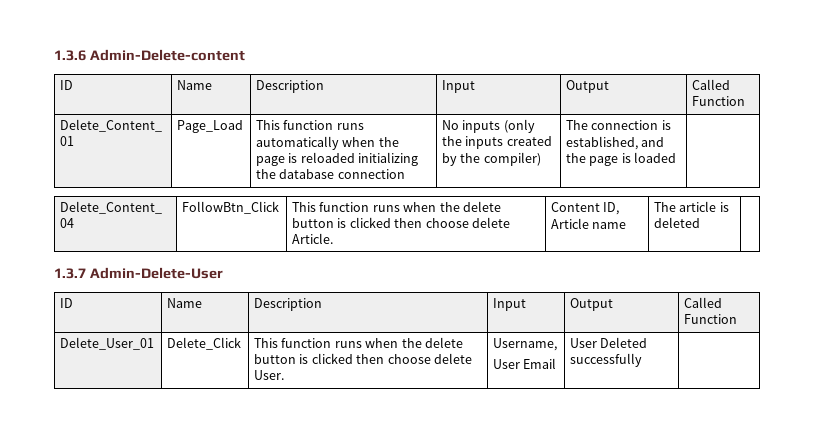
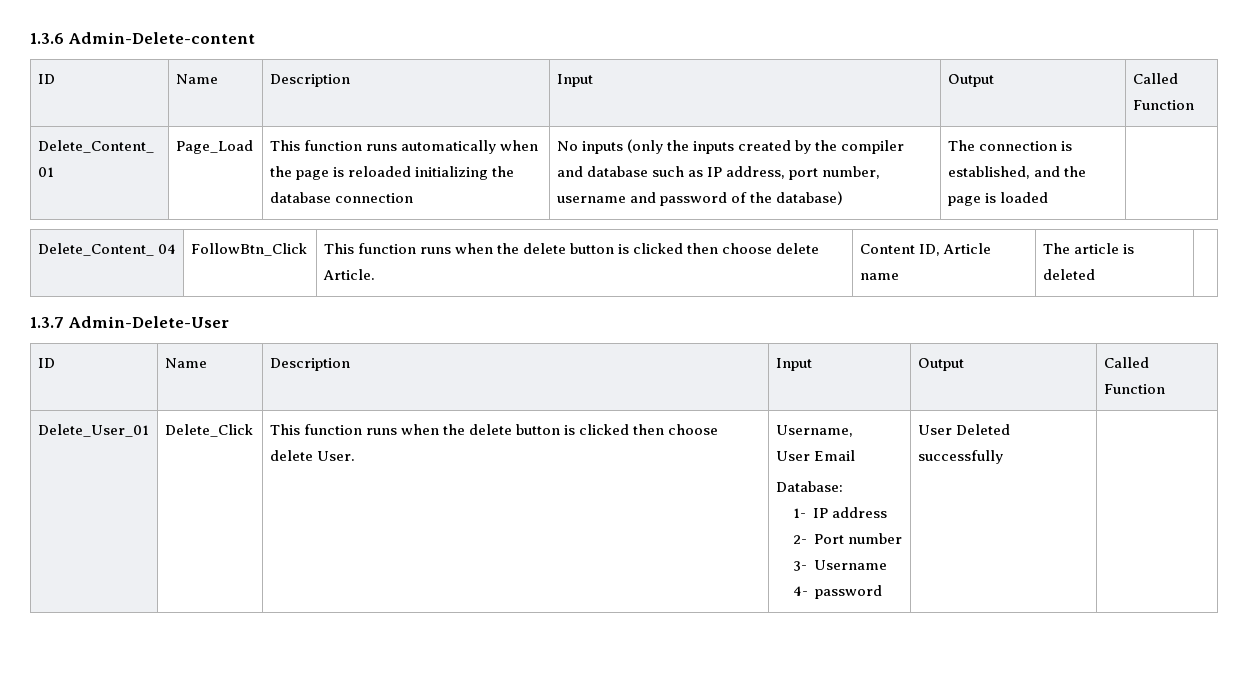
- No inputs (only the inputs created by the compiler)
+ No inputs (only the inputs created by the compiler and database such as IP address, port number, username and password of the database)
  Delete_User_01 | Delete_Click | This function runs when the delete button is clicked then choose delete User. | Username,
- User Email | User Deleted successfully |
+ User Email
+ Database:
+ 1- IP address
+ 2- Port number
+ 3- Username
+ 4- password | User Deleted successfully |

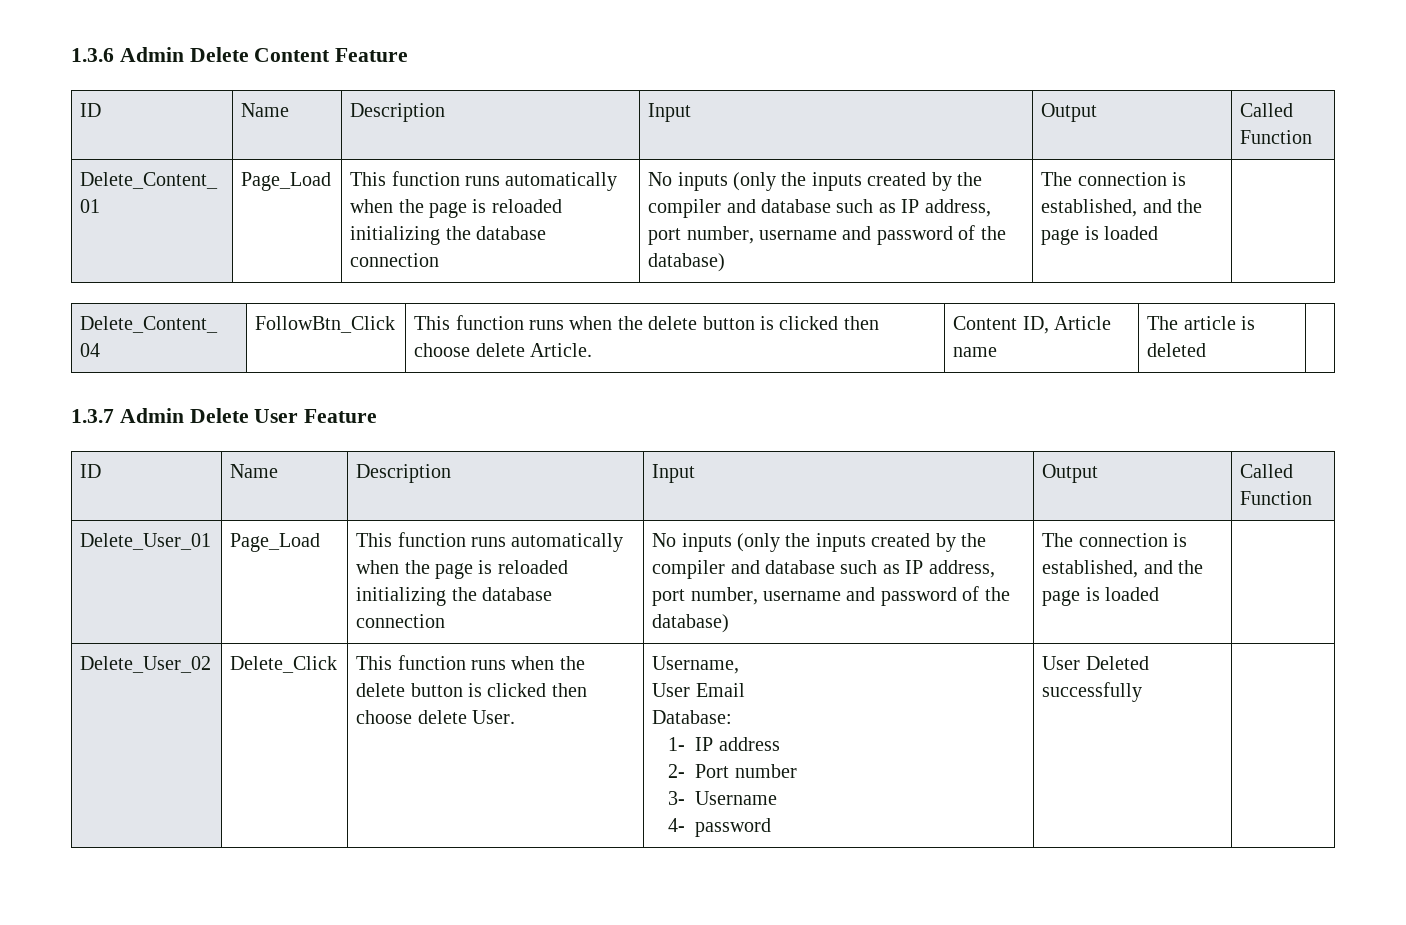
- 1.3.6 Admin-Delete-content
+ 1.3.6 Admin Delete Content Feature
- 1.3.7 Admin-Delete-User
+ 1.3.7 Admin Delete User Feature
- Delete_User_01 | Delete_Click | This function runs when the delete button is clicked then choose delete User. | Username,
+ Delete_User_01 | Page_Load | This function runs automatically when the page is reloaded initializing the database connection | No inputs (only the inputs created by the compiler and database such as IP address, port number, username and password of the database) | The connection is established, and the page is loaded |
+ Delete_User_02 | Delete_Click | This function runs when the delete button is clicked then choose delete User. | Username,
  User Email
  Database:
  1- IP address
  2- Port number
  3- Username
- 4- password | User Deleted successfully
+ 4- password | User Deleted successfully |

